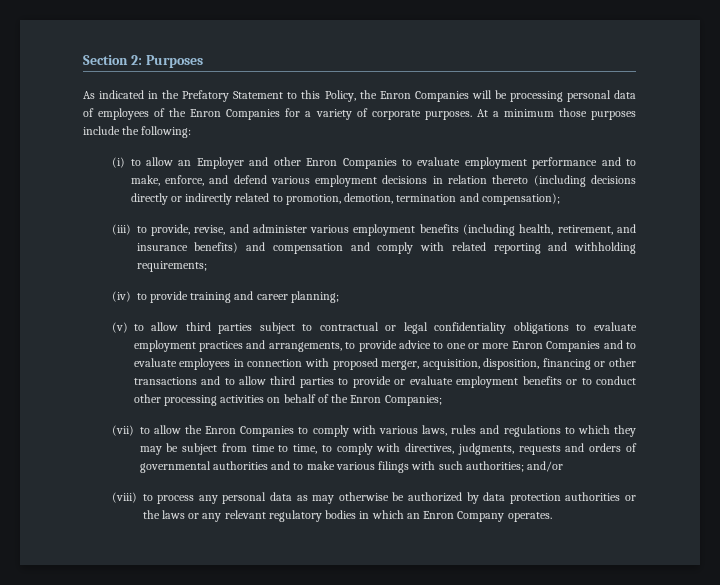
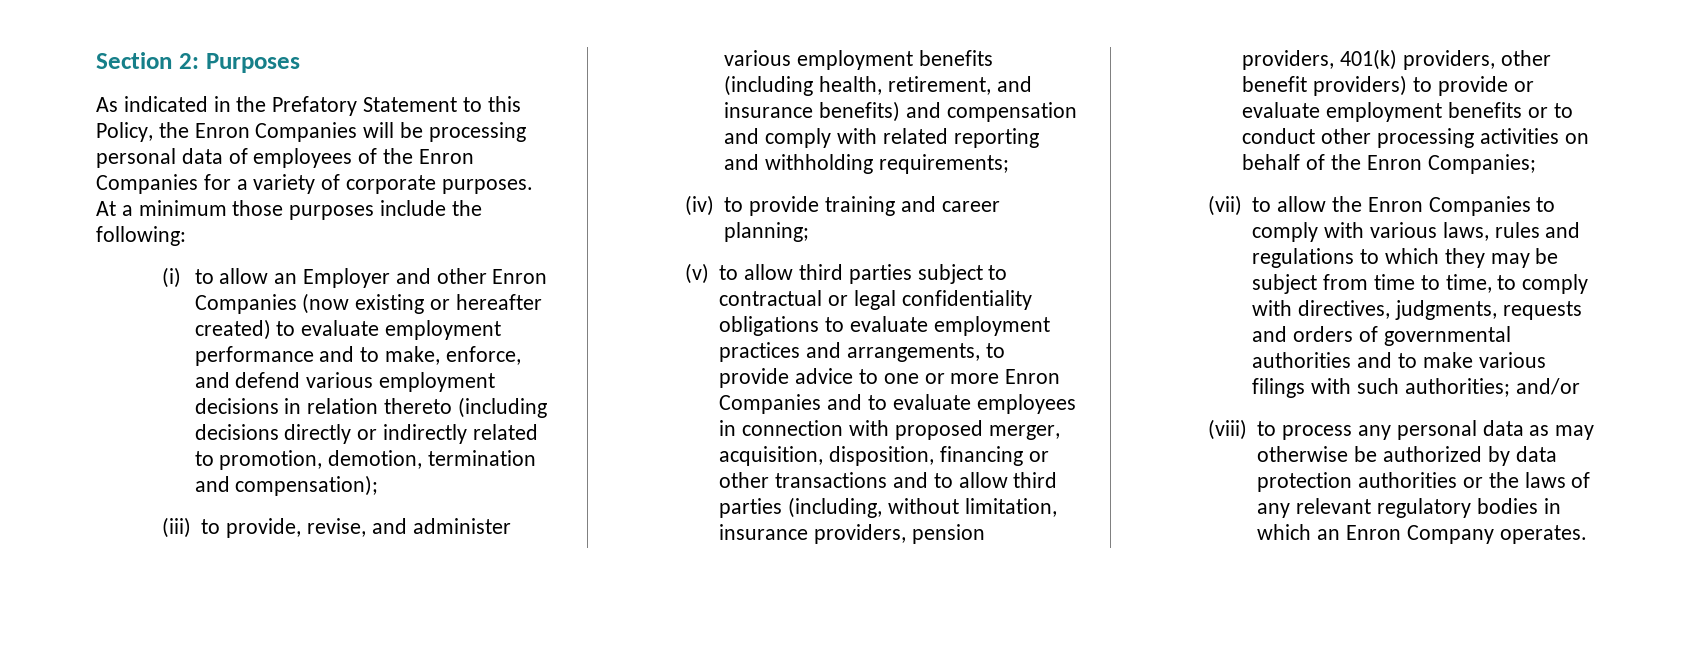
- (i) to allow an Employer and other Enron Companies to evaluate employment performance and to make, enforce, and defend various employment decisions in relation thereto (including decisions directly or indirectly related to promotion, demotion, termination and compensation);
+ (i) to allow an Employer and other Enron Companies (now existing or hereafter created) to evaluate employment performance and to make, enforce, and defend various employment decisions in relation thereto (including decisions directly or indirectly related to promotion, demotion, termination and compensation);
- (v) to allow third parties subject to contractual or legal confidentiality obligations to evaluate employment practices and arrangements, to provide advice to one or more Enron Companies and to evaluate employees in connection with proposed merger, acquisition, disposition, financing or other transactions and to allow third parties to provide or evaluate employment benefits or to conduct other processing activities on behalf of the Enron Companies;
+ (v) to allow third parties subject to contractual or legal confidentiality obligations to evaluate employment practices and arrangements, to provide advice to one or more Enron Companies and to evaluate employees in connection with proposed merger, acquisition, disposition, financing or other transactions and to allow third parties (including, without limitation, insurance providers, pension providers, 401(k) providers, other benefit providers) to provide or evaluate employment benefits or to conduct other processing activities on behalf of the Enron Companies;
- (viii) to process any personal data as may otherwise be authorized by data protection authorities or the laws or any relevant regulatory bodies in which an Enron Company operates.
+ (viii) to process any personal data as may otherwise be authorized by data protection authorities or the laws of any relevant regulatory bodies in which an Enron Company operates.

